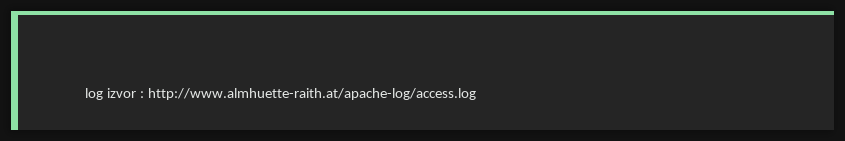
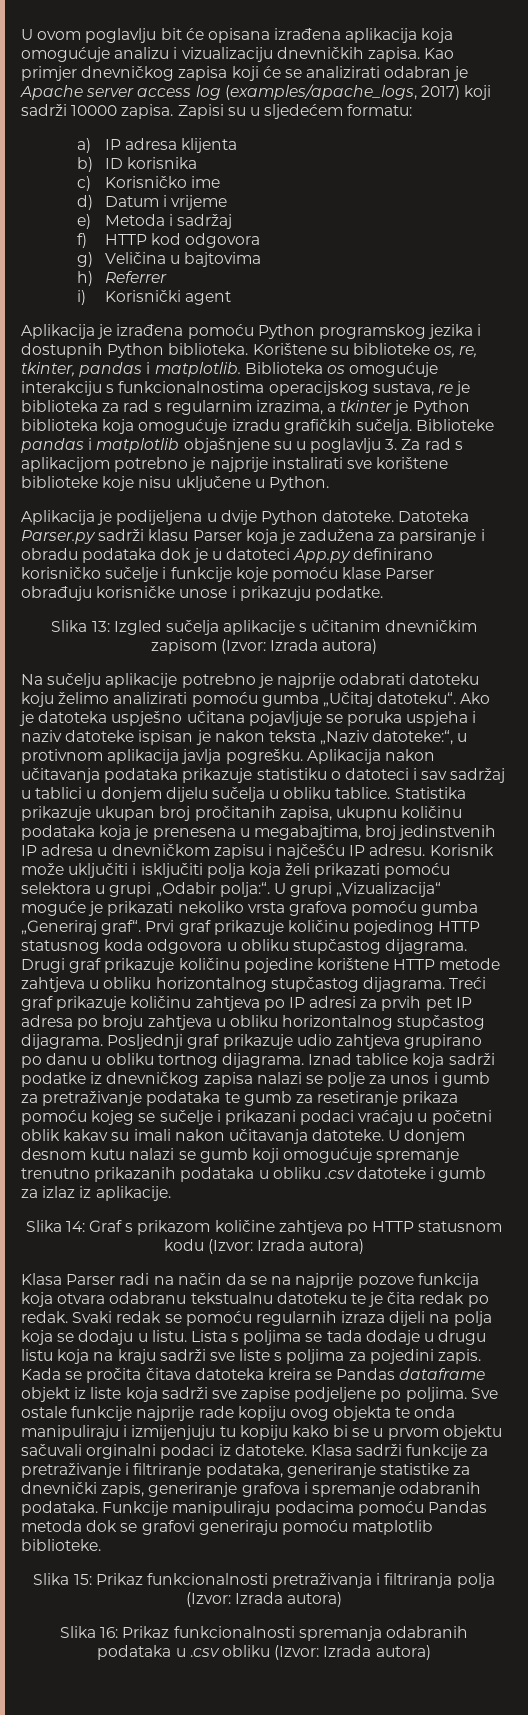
- log izvor : http://www.almhuette-raith.at/apache-log/access.log
+ U ovom poglavlju bit će opisana izrađena aplikacija koja omogućuje analizu i vizualizaciju dnevničkih zapisa. Kao primjer dnevničkog zapisa koji će se analizirati odabran je Apache server access log (examples/apache_logs, 2017) koji sadrži 10000 zapisa. Zapisi su u sljedećem formatu:
+ a) IP adresa klijenta
+ b) ID korisnika
+ c) Korisničko ime
+ d) Datum i vrijeme
+ e) Metoda i sadržaj
+ f) HTTP kod odgovora
+ g) Veličina u bajtovima
+ h) Referrer
+ i) Korisnički agent
+ Aplikacija je izrađena pomoću Python programskog jezika i dostupnih Python biblioteka. Korištene su biblioteke os, re, tkinter, pandas i matplotlib. Biblioteka os omogućuje interakciju s funkcionalnostima operacijskog sustava, re je biblioteka za rad s regularnim izrazima, a tkinter je Python biblioteka koja omogućuje izradu grafičkih sučelja. Biblioteke pandas i matplotlib objašnjene su u poglavlju 3. Za rad s aplikacijom potrebno je najprije instalirati sve korištene biblioteke koje nisu uključene u Python.
+ Aplikacija je podijeljena u dvije Python datoteke. Datoteka Parser.py sadrži klasu Parser koja je zadužena za parsiranje i obradu podataka dok je u datoteci App.py definirano korisničko sučelje i funkcije koje pomoću klase Parser obrađuju korisničke unose i prikazuju podatke.
+ Slika 13: Izgled sučelja aplikacije s učitanim dnevničkim zapisom (Izvor: Izrada autora)
+ Na sučelju aplikacije potrebno je najprije odabrati datoteku koju želimo analizirati pomoću gumba „Učitaj datoteku“. Ako je datoteka uspješno učitana pojavljuje se poruka uspjeha i naziv datoteke ispisan je nakon teksta „Naziv datoteke:“, u protivnom aplikacija javlja pogrešku. Aplikacija nakon učitavanja podataka prikazuje statistiku o datoteci i sav sadržaj u tablici u donjem dijelu sučelja u obliku tablice. Statistika prikazuje ukupan broj pročitanih zapisa, ukupnu količinu podataka koja je prenesena u megabajtima, broj jedinstvenih IP adresa u dnevničkom zapisu i najčešću IP adresu. Korisnik može uključiti i isključiti polja koja želi prikazati pomoću selektora u grupi „Odabir polja:“. U grupi „Vizualizacija“ moguće je prikazati nekoliko vrsta grafova pomoću gumba „Generiraj graf“. Prvi graf prikazuje količinu pojedinog HTTP statusnog koda odgovora u obliku stupčastog dijagrama. Drugi graf prikazuje količinu pojedine korištene HTTP metode zahtjeva u obliku horizontalnog stupčastog dijagrama. Treći graf prikazuje količinu zahtjeva po IP adresi za prvih pet IP adresa po broju zahtjeva u obliku horizontalnog stupčastog dijagrama. Posljednji graf prikazuje udio zahtjeva grupirano po danu u obliku tortnog dijagrama. Iznad tablice koja sadrži podatke iz dnevničkog zapisa nalazi se polje za unos i gumb za pretraživanje podataka te gumb za resetiranje prikaza pomoću kojeg se sučelje i prikazani podaci vraćaju u početni oblik kakav su imali nakon učitavanja datoteke. U donjem desnom kutu nalazi se gumb koji omogućuje spremanje trenutno prikazanih podataka u obliku .csv datoteke i gumb za izlaz iz aplikacije.
+ Slika 14: Graf s prikazom količine zahtjeva po HTTP statusnom kodu (Izvor: Izrada autora)
+ Klasa Parser radi na način da se na najprije pozove funkcija koja otvara odabranu tekstualnu datoteku te je čita redak po redak. Svaki redak se pomoću regularnih izraza dijeli na polja koja se dodaju u listu. Lista s poljima se tada dodaje u drugu listu koja na kraju sadrži sve liste s poljima za pojedini zapis. Kada se pročita čitava datoteka kreira se Pandas dataframe objekt iz liste koja sadrži sve zapise podjeljene po poljima. Sve ostale funkcije najprije rade kopiju ovog objekta te onda manipuliraju i izmijenjuju tu kopiju kako bi se u prvom objektu sačuvali orginalni podaci iz datoteke. Klasa sadrži funkcije za pretraživanje i filtriranje podataka, generiranje statistike za dnevnički zapis, generiranje grafova i spremanje odabranih podataka. Funkcije manipuliraju podacima pomoću Pandas metoda dok se grafovi generiraju pomoću matplotlib biblioteke.
+ Slika 15: Prikaz funkcionalnosti pretraživanja i filtriranja polja (Izvor: Izrada autora)
+ Slika 16: Prikaz funkcionalnosti spremanja odabranih podataka u .csv obliku (Izvor: Izrada autora)

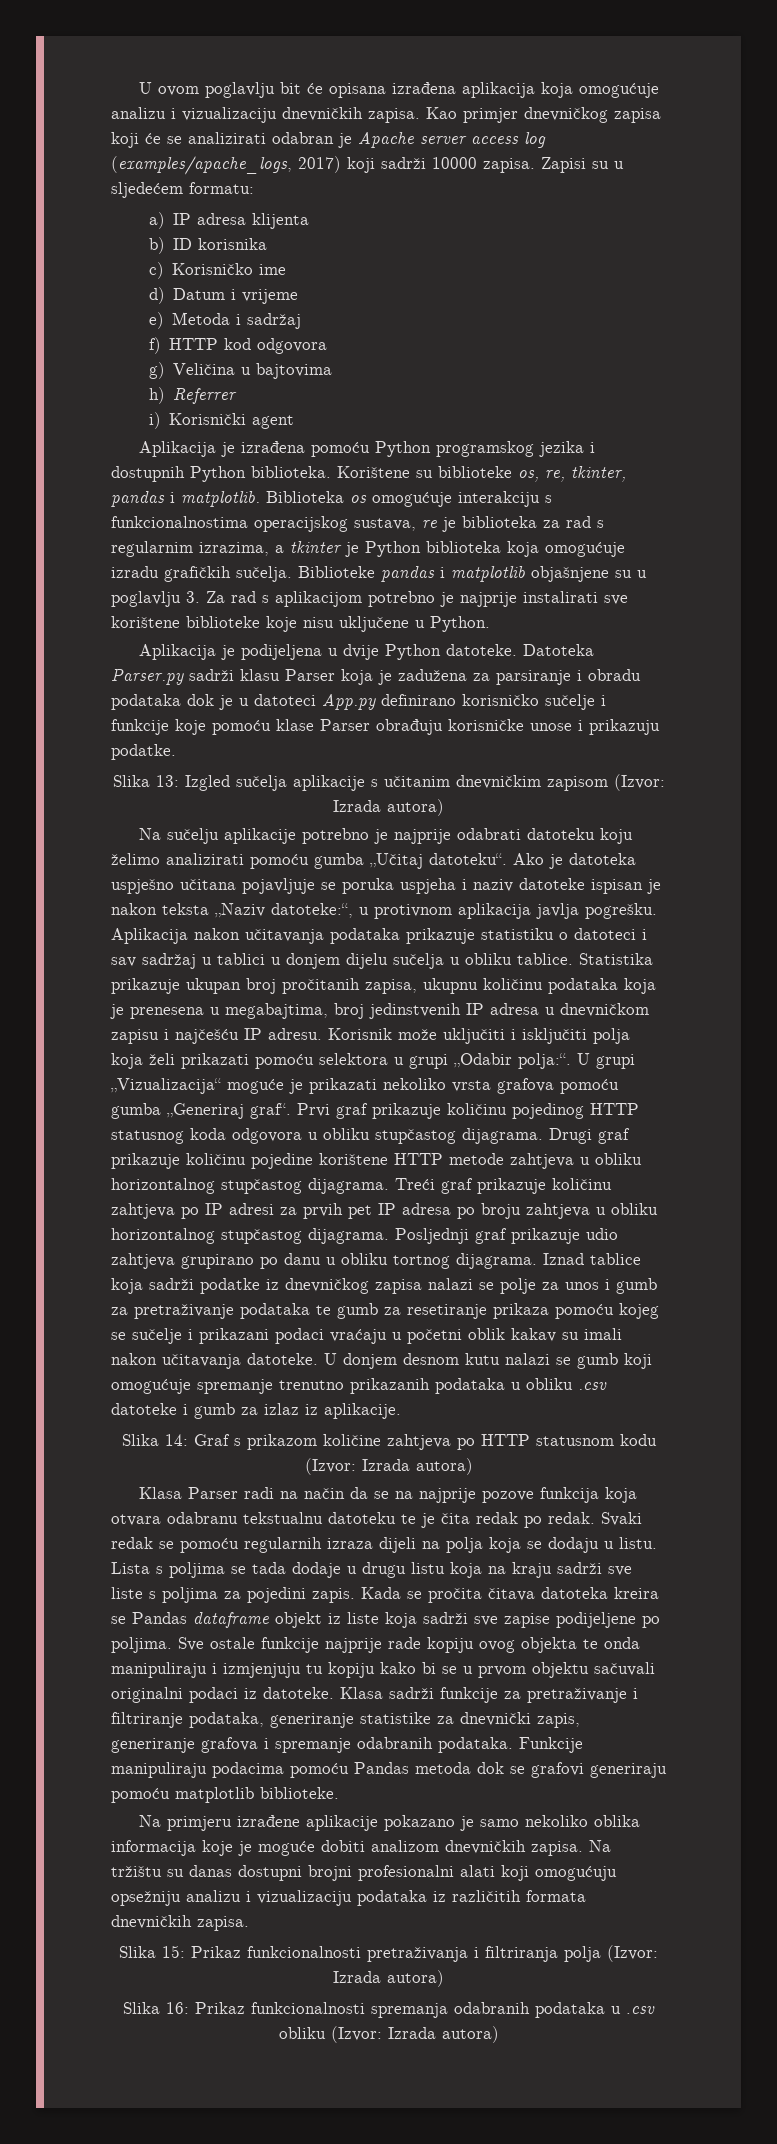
- Kada se pročita čitava datoteka kreira se Pandas dataframe objekt iz liste koja sadrži sve zapise podjeljene po poljima.
+ Kada se pročita čitava datoteka kreira se Pandas dataframe objekt iz liste koja sadrži sve zapise podijeljene po poljima.
- Sve ostale funkcije najprije rade kopiju ovog objekta te onda manipuliraju i izmijenjuju tu kopiju kako bi se u prvom objektu sačuvali orginalni podaci iz datoteke.
+ Sve ostale funkcije najprije rade kopiju ovog objekta te onda manipuliraju i izmjenjuju tu kopiju kako bi se u prvom objektu sačuvali originalni podaci iz datoteke.
+ Na primjeru izrađene aplikacije pokazano je samo nekoliko oblika informacija koje je moguće dobiti analizom dnevničkih zapisa. Na tržištu su danas dostupni brojni profesionalni alati koji omogućuju opsežniju analizu i vizualizaciju podataka iz različitih formata dnevničkih zapisa.

